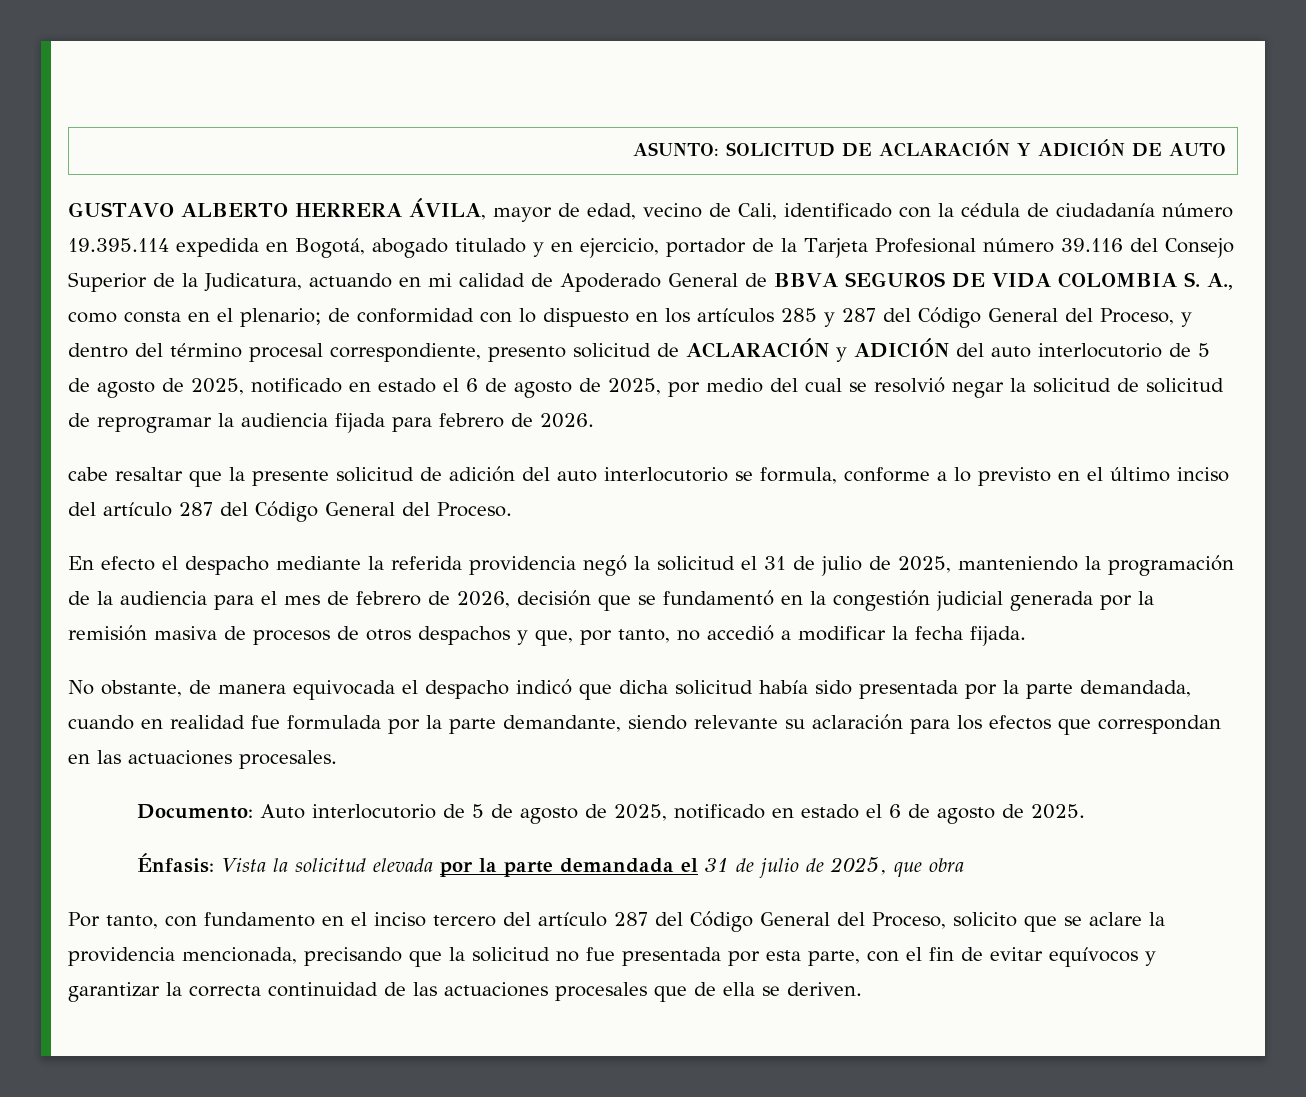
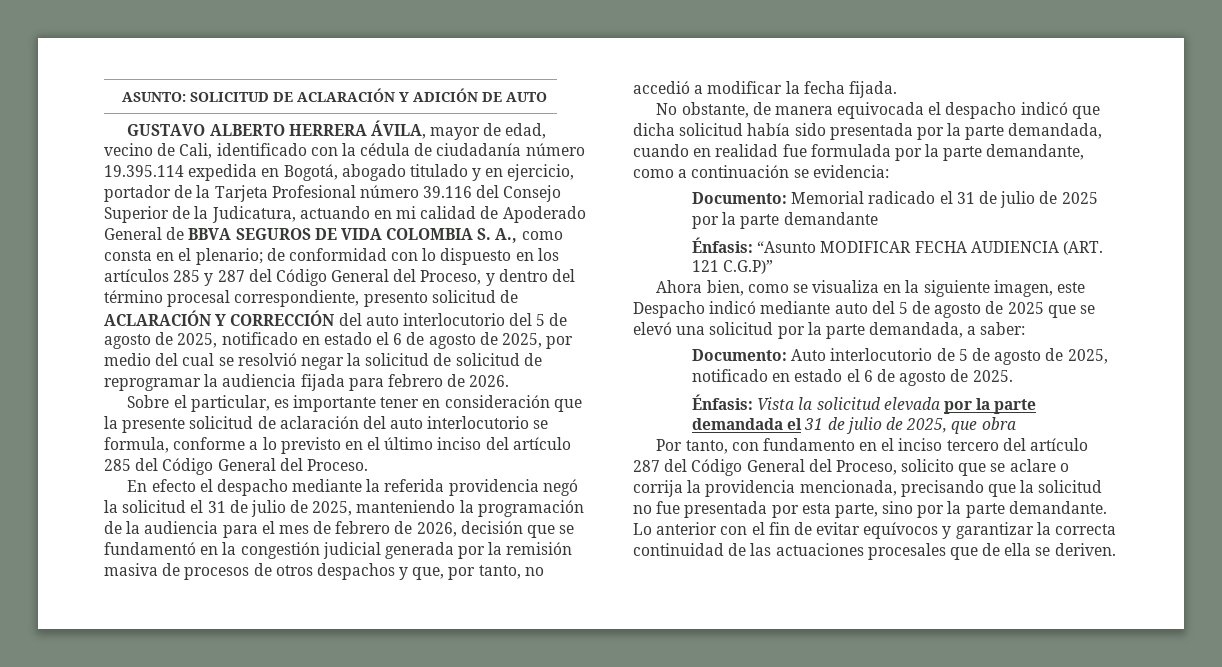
- de conformidad con lo dispuesto en los artículos 285 y 287 del Código General del Proceso, y dentro del término procesal correspondiente, presento solicitud de ACLARACIÓN y ADICIÓN del auto interlocutorio de 5 de agosto de 2025, notificado en estado el 6 de agosto de 2025, por medio del cual se resolvió negar la solicitud de solicitud de reprogramar la audiencia fijada para febrero de 2026.
+ de conformidad con lo dispuesto en los artículos 285 y 287 del Código General del Proceso, y dentro del término procesal correspondiente, presento solicitud de ACLARACIÓN Y CORRECCIÓN del auto interlocutorio del 5 de agosto de 2025, notificado en estado el 6 de agosto de 2025, por medio del cual se resolvió negar la solicitud de solicitud de reprogramar la audiencia fijada para febrero de 2026.
- cabe resaltar que la presente solicitud de adición del auto interlocutorio se formula, conforme a lo previsto en el último inciso del artículo 287 del Código General del Proceso.
+ Sobre el particular, es importante tener en consideración que la presente solicitud de aclaración del auto interlocutorio se formula, conforme a lo previsto en el último inciso del artículo 285 del Código General del Proceso.
- No obstante, de manera equivocada el despacho indicó que dicha solicitud había sido presentada por la parte demandada, cuando en realidad fue formulada por la parte demandante, siendo relevante su aclaración para los efectos que correspondan en las actuaciones procesales.
+ No obstante, de manera equivocada el despacho indicó que dicha solicitud había sido presentada por la parte demandada, cuando en realidad fue formulada por la parte demandante, como a continuación se evidencia:
+ Documento: Memorial radicado el 31 de julio de 2025 por la parte demandante
+ Énfasis: “Asunto MODIFICAR FECHA AUDIENCIA (ART. 121 C.G.P)”
+ Ahora bien, como se visualiza en la siguiente imagen, este Despacho indicó mediante auto del 5 de agosto de 2025 que se elevó una solicitud por la parte demandada, a saber:
- Por tanto, con fundamento en el inciso tercero del artículo 287 del Código General del Proceso, solicito que se aclare la providencia mencionada, precisando que la solicitud no fue presentada por esta parte, con el fin de evitar equívocos y garantizar la correcta continuidad de las actuaciones procesales que de ella se deriven.
+ Por tanto, con fundamento en el inciso tercero del artículo 287 del Código General del Proceso, solicito que se aclare o corrija la providencia mencionada, precisando que la solicitud no fue presentada por esta parte, sino por la parte demandante. Lo anterior con el fin de evitar equívocos y garantizar la correcta continuidad de las actuaciones procesales que de ella se deriven.

